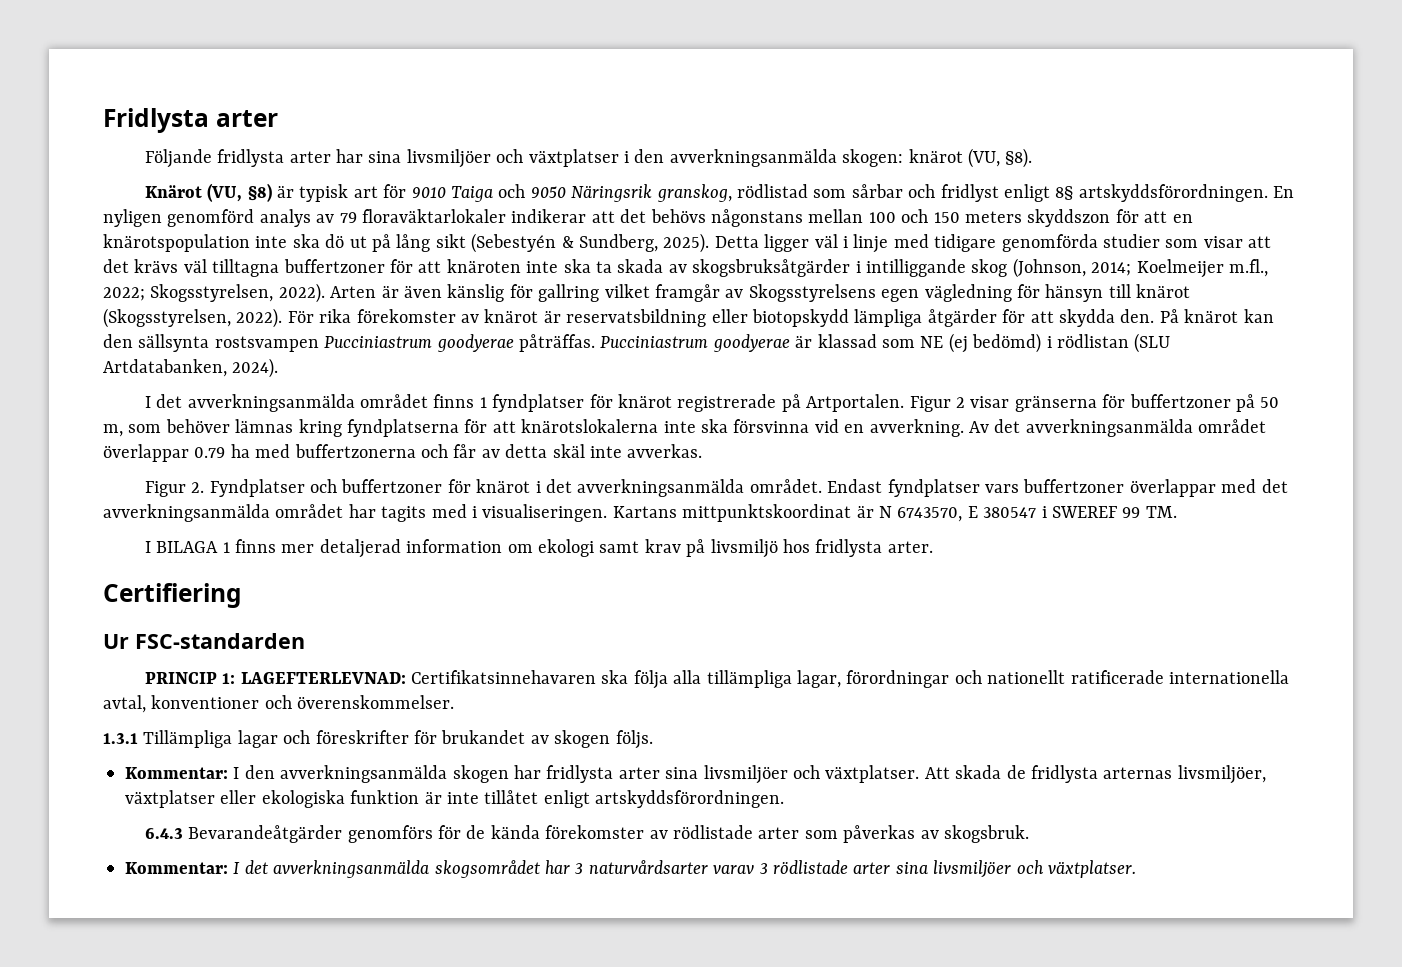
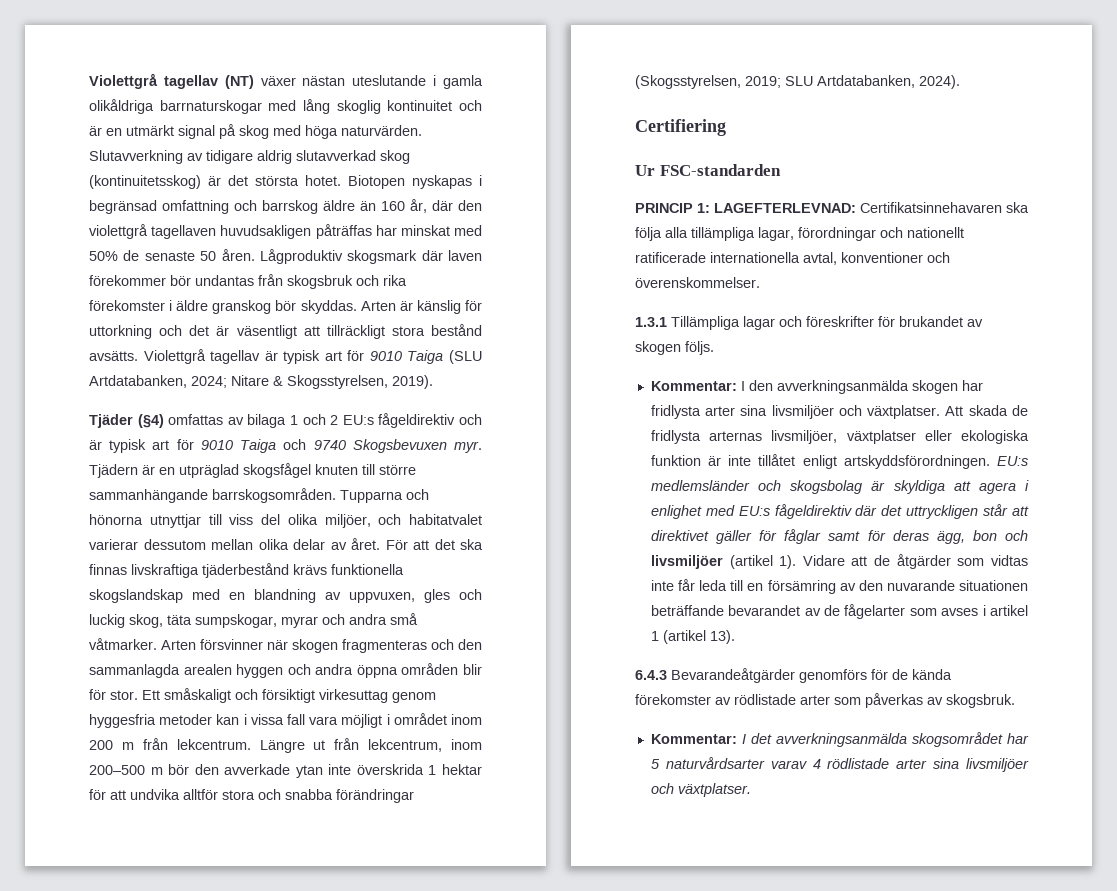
- Fridlysta arter
- Följande fridlysta arter har sina livsmiljöer och växtplatser i den avverkningsanmälda skogen: knärot (VU, §8).
- Knärot (VU, §8) är typisk art för 9010 Taiga och 9050 Näringsrik granskog, rödlistad som sårbar och fridlyst enligt 8§ artskyddsförordningen. En nyligen genomförd analys av 79 floraväktarlokaler indikerar att det behövs någonstans mellan 100 och 150 meters skyddszon för att en knärotspopulation inte ska dö ut på lång sikt (Sebestyén & Sundberg, 2025). Detta ligger väl i linje med tidigare genomförda studier som visar att det krävs väl tilltagna buffertzoner för att knäroten inte ska ta skada av skogsbruksåtgärder i intilliggande skog (Johnson, 2014; Koelmeijer m.fl., 2022; Skogsstyrelsen, 2022). Arten är även känslig för gallring vilket framgår av Skogsstyrelsens egen vägledning för hänsyn till knärot (Skogsstyrelsen, 2022). För rika förekomster av knärot är reservatsbildning eller biotopskydd lämpliga åtgärder för att skydda den. På knärot kan den sällsynta rostsvampen Pucciniastrum goodyerae påträffas. Pucciniastrum goodyerae är klassad som NE (ej bedömd) i rödlistan (SLU Artdatabanken, 2024).
- I det avverkningsanmälda området finns 1 fyndplatser för knärot registrerade på Artportalen. Figur 2 visar gränserna för buffertzoner på 50 m, som behöver lämnas kring fyndplatserna för att knärotslokalerna inte ska försvinna vid en avverkning. Av det avverkningsanmälda området överlappar 0.79 ha med buffertzonerna och får av detta skäl inte avverkas.
- Figur 2. Fyndplatser och buffertzoner för knärot i det avverkningsanmälda området. Endast fyndplatser vars buffertzoner överlappar med det avverkningsanmälda området har tagits med i visualiseringen. Kartans mittpunktskoordinat är N 6743570, E 380547 i SWEREF 99 TM.
- I BILAGA 1 finns mer detaljerad information om ekologi samt krav på livsmiljö hos fridlysta arter.
+ Violettgrå tagellav (NT) växer nästan uteslutande i gamla olikåldriga barrnaturskogar med lång skoglig kontinuitet och är en utmärkt signal på skog med höga naturvärden. Slutavverkning av tidigare aldrig slutavverkad skog (kontinuitetsskog) är det största hotet. Biotopen nyskapas i begränsad omfattning och barrskog äldre än 160 år, där den violettgrå tagellaven huvudsakligen påträffas har minskat med 50% de senaste 50 åren. Lågproduktiv skogsmark där laven förekommer bör undantas från skogsbruk och rika förekomster i äldre granskog bör skyddas. Arten är känslig för uttorkning och det är väsentligt att tillräckligt stora bestånd avsätts. Violettgrå tagellav är typisk art för 9010 Taiga (SLU Artdatabanken, 2024; Nitare & Skogsstyrelsen, 2019).
+ Tjäder (§4) omfattas av bilaga 1 och 2 EU:s fågeldirektiv och är typisk art för 9010 Taiga och 9740 Skogsbevuxen myr. Tjädern är en utpräglad skogsfågel knuten till större sammanhängande barrskogsområden. Tupparna och hönorna utnyttjar till viss del olika miljöer, och habitatvalet varierar dessutom mellan olika delar av året. För att det ska finnas livskraftiga tjäderbestånd krävs funktionella skogslandskap med en blandning av uppvuxen, gles och luckig skog, täta sumpskogar, myrar och andra små våtmarker. Arten försvinner när skogen fragmenteras och den sammanlagda arealen hyggen och andra öppna områden blir för stor. Ett småskaligt och försiktigt virkesuttag genom hyggesfria metoder kan i vissa fall vara möjligt i området inom 200 m från lekcentrum. Längre ut från lekcentrum, inom 200–500 m bör den avverkade ytan inte överskrida 1 hektar för att undvika alltför stora och snabba förändringar (Skogsstyrelsen, 2019; SLU Artdatabanken, 2024).
+ EU:s medlemsländer och skogsbolag är skyldiga att agera i enlighet med EU:s fågeldirektiv där det uttryckligen står att direktivet gäller för fåglar samt för deras ägg, bon och livsmiljöer (artikel 1). Vidare att de åtgärder som vidtas inte får leda till en försämring av den nuvarande situationen beträffande bevarandet av de fågelarter som avses i artikel 1 (artikel 13).
- Kommentar: I det avverkningsanmälda skogsområdet har 3 naturvårdsarter varav 3 rödlistade arter sina livsmiljöer och växtplatser.
+ Kommentar: I det avverkningsanmälda skogsområdet har 5 naturvårdsarter varav 4 rödlistade arter sina livsmiljöer och växtplatser.

